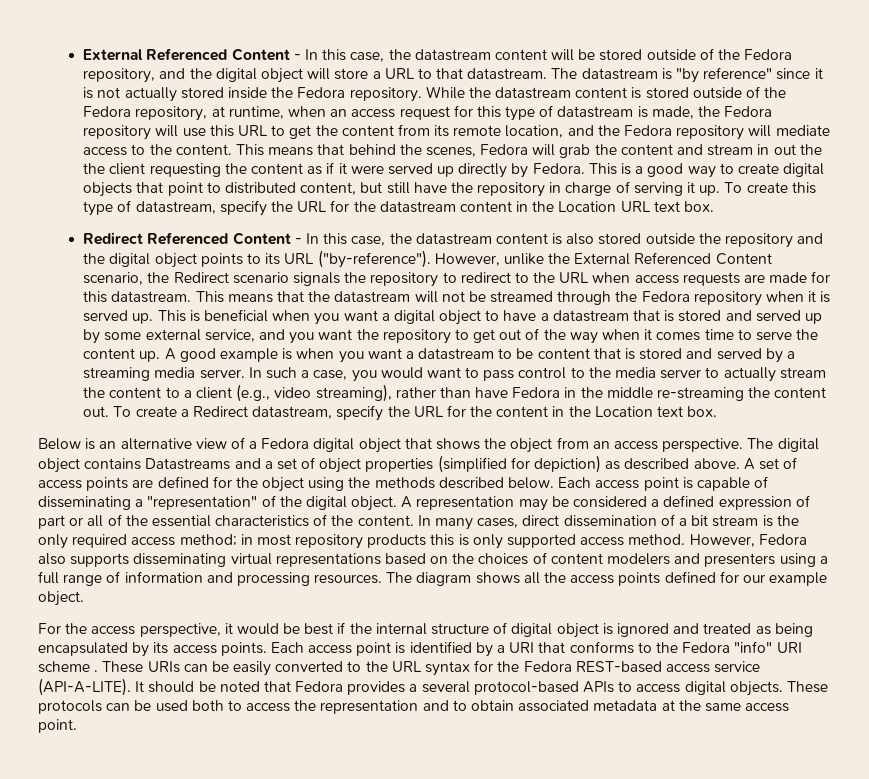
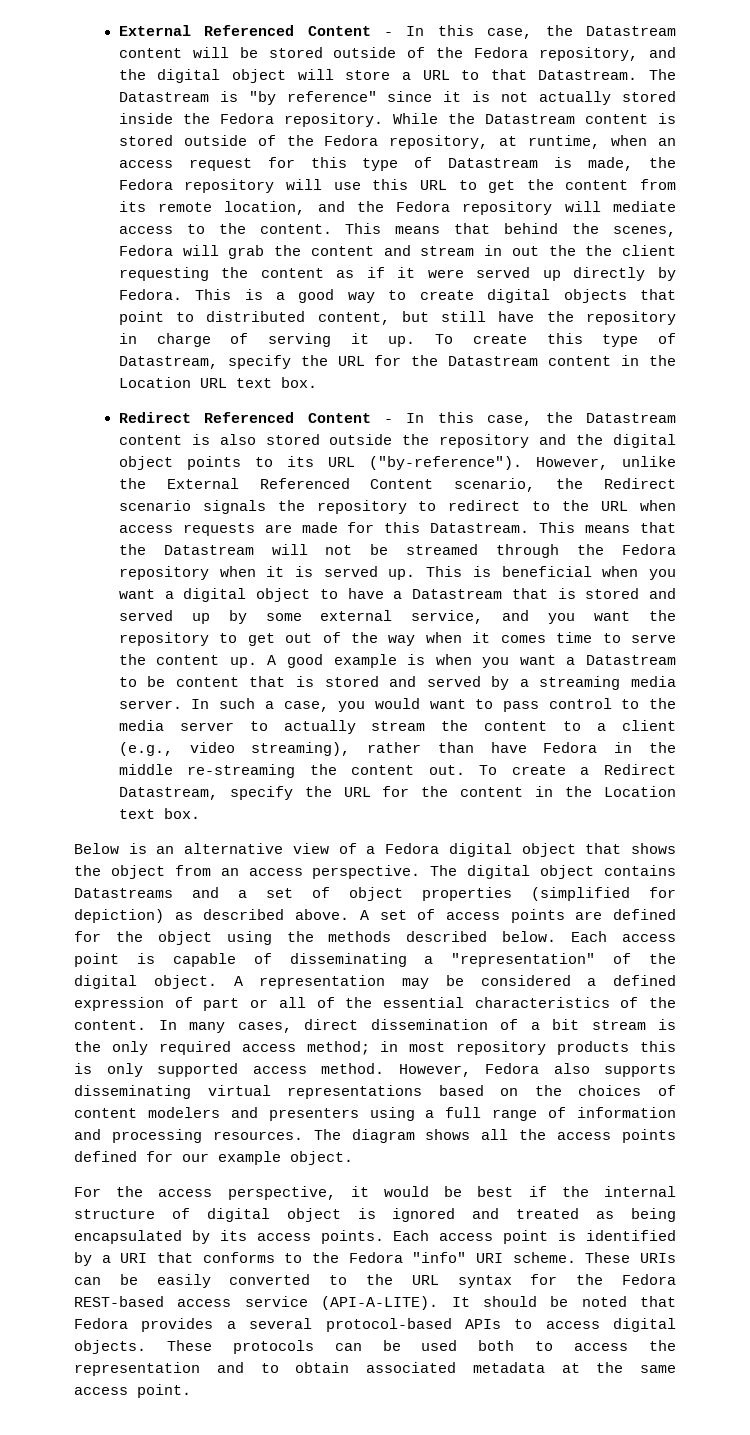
- External Referenced Content - In this case, the datastream content will be stored outside of the Fedora repository, and the digital object will store a URL to that datastream. The datastream is "by reference" since it is not actually stored inside the Fedora repository.
+ External Referenced Content - In this case, the Datastream content will be stored outside of the Fedora repository, and the digital object will store a URL to that Datastream. The Datastream is "by reference" since it is not actually stored inside the Fedora repository.
- While the datastream content is stored outside of the Fedora repository, at runtime, when an access request for this type of datastream is made, the Fedora repository will use this URL to get the content from its remote location, and the Fedora repository will mediate access to the content.
+ While the Datastream content is stored outside of the Fedora repository, at runtime, when an access request for this type of Datastream is made, the Fedora repository will use this URL to get the content from its remote location, and the Fedora repository will mediate access to the content.
- To create this type of datastream, specify the URL for the datastream content in the Location URL text box.
+ To create this type of Datastream, specify the URL for the Datastream content in the Location URL text box.
- Redirect Referenced Content - In this case, the datastream content is also stored outside the repository and the digital object points to its URL ("by-reference").
+ Redirect Referenced Content - In this case, the Datastream content is also stored outside the repository and the digital object points to its URL ("by-reference").
- However, unlike the External Referenced Content scenario, the Redirect scenario signals the repository to redirect to the URL when access requests are made for this datastream.
+ However, unlike the External Referenced Content scenario, the Redirect scenario signals the repository to redirect to the URL when access requests are made for this Datastream.
- This means that the datastream will not be streamed through the Fedora repository when it is served up.
+ This means that the Datastream will not be streamed through the Fedora repository when it is served up.
- This is beneficial when you want a digital object to have a datastream that is stored and served up by some external service, and you want the repository to get out of the way when it comes time to serve the content up.
+ This is beneficial when you want a digital object to have a Datastream that is stored and served up by some external service, and you want the repository to get out of the way when it comes time to serve the content up.
- A good example is when you want a datastream to be content that is stored and served by a streaming media server.
+ A good example is when you want a Datastream to be content that is stored and served by a streaming media server.
- To create a Redirect datastream, specify the URL for the content in the Location text box.
+ To create a Redirect Datastream, specify the URL for the content in the Location text box.
- Each access point is identified by a URI that conforms to the Fedora "info" URI scheme .
+ Each access point is identified by a URI that conforms to the Fedora "info" URI scheme.

